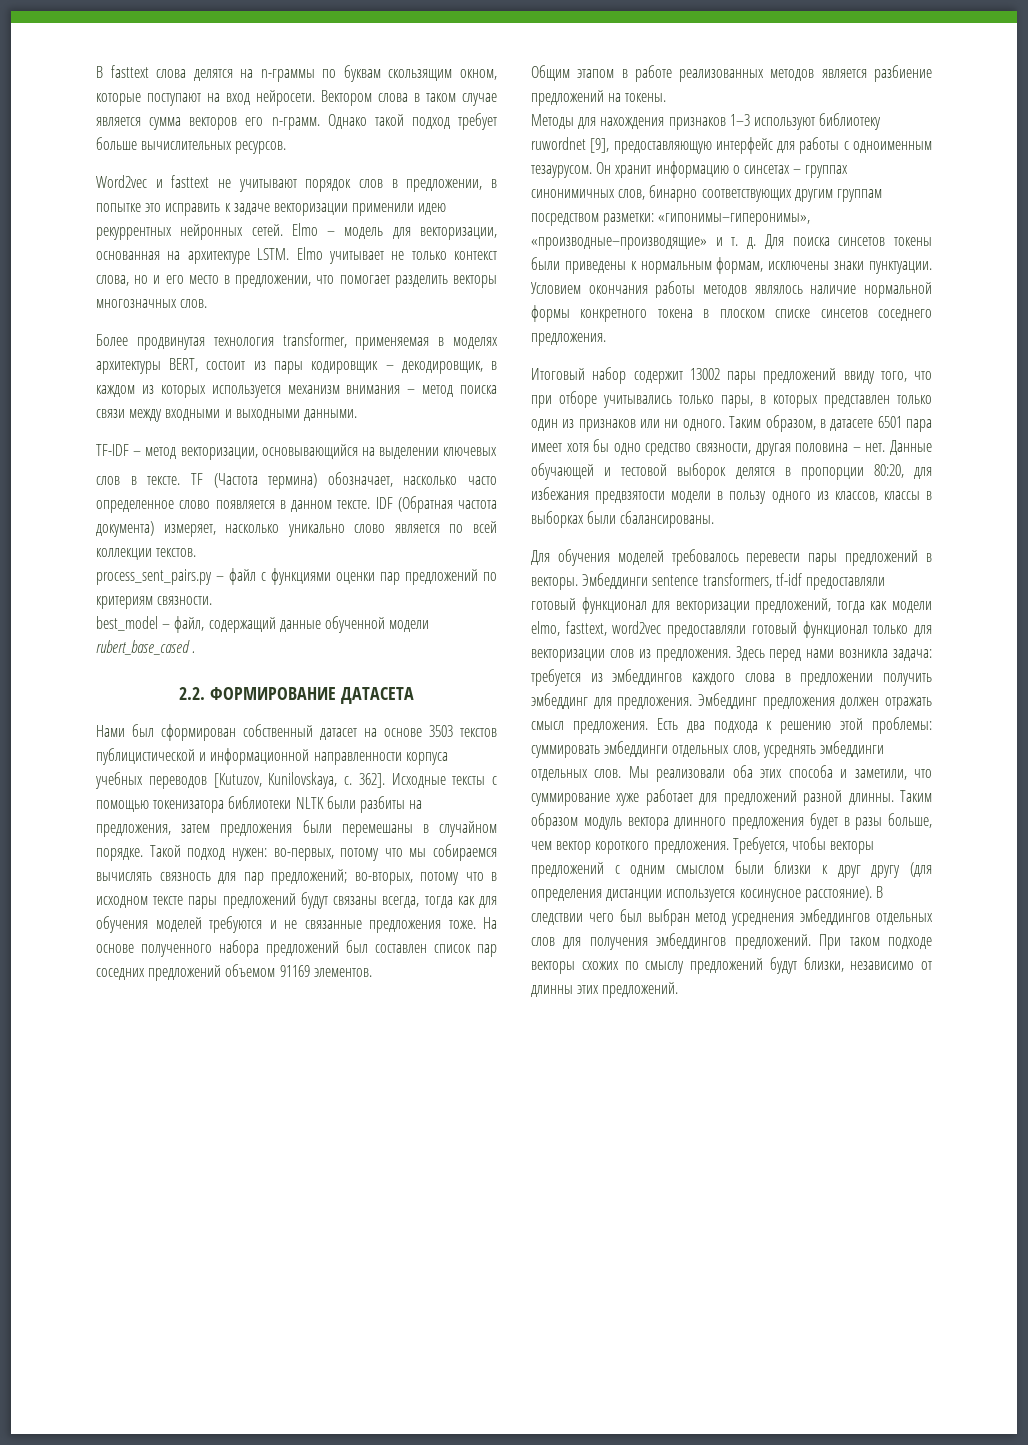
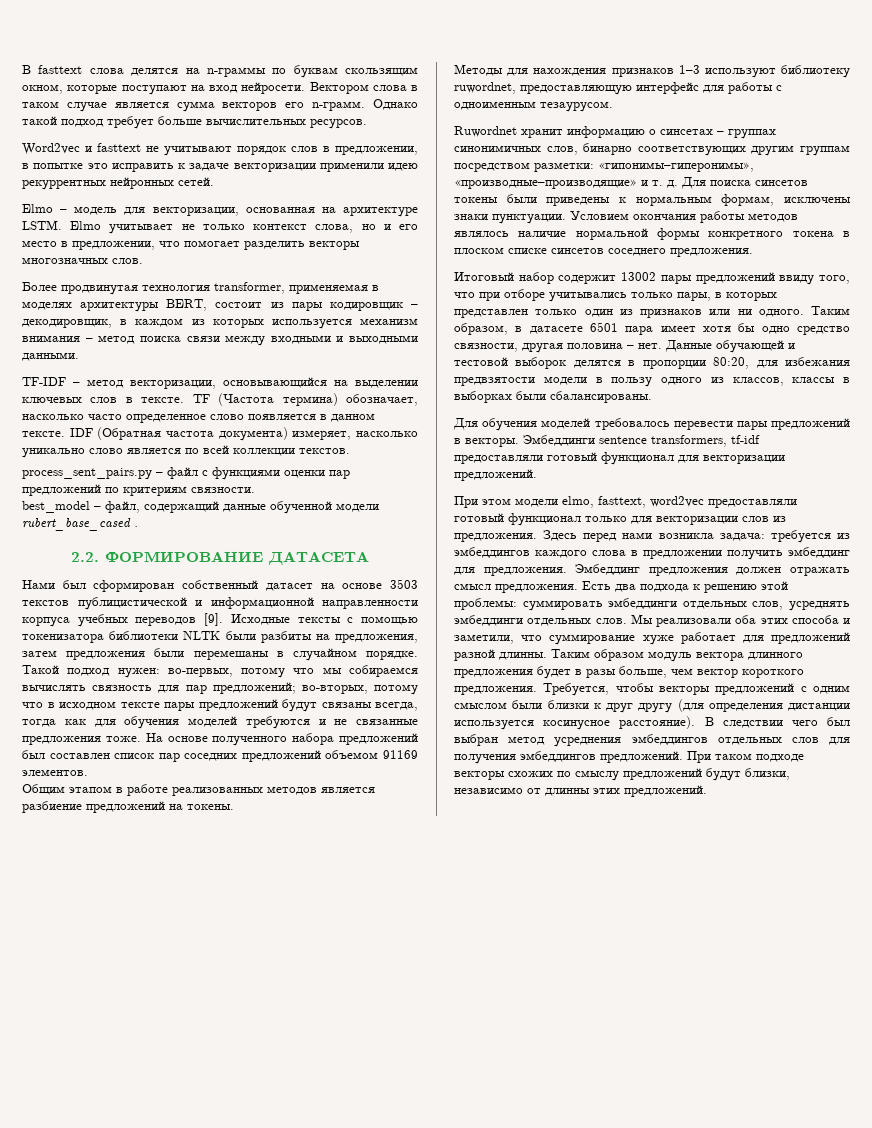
- Word2vec и fasttext не учитывают порядок слов в предложении, в попытке это исправить к задаче векторизации применили идею рекуррентных нейронных сетей. Elmo – модель для векторизации, основанная на архитектуре LSTM.
+ Word2vec и fasttext не учитывают порядок слов в предложении, в попытке это исправить к задаче векторизации применили идею рекуррентных нейронных сетей.
+ Elmo – модель для векторизации, основанная на архитектуре LSTM.
- TF-IDF – метод векторизации, основывающийся на выделении ключевых
- слов в тексте.
+ TF-IDF – метод векторизации, основывающийся на выделении ключевых слов в тексте.
- Нами был сформирован собственный датасет на основе 3503 текстов публицистической и информационной направленности корпуса учебных переводов [Kutuzov, Kunilovskaya, c. 362].
+ Нами был сформирован собственный датасет на основе 3503 текстов публицистической и информационной направленности корпуса учебных переводов [9].
- Методы для нахождения признаков 1–3 используют библиотеку ruwordnet [9], предоставляющую интерфейс для работы с одноименным тезаурусом. Он хранит информацию о синсетах – группах синонимичных слов, бинарно соответствующих другим группам посредством разметки: «гипонимы–гиперонимы», «производные–производящие» и т. д.
+ Методы для нахождения признаков 1–3 используют библиотеку ruwordnet, предоставляющую интерфейс для работы с одноименным тезаурусом.
+ Ruwordnet хранит информацию о синсетах – группах синонимичных слов, бинарно соответствующих другим группам посредством разметки: «гипонимы–гиперонимы», «производные–производящие» и т. д.
- Эмбеддинги sentence transformers, tf-idf предоставляли готовый функционал для векторизации предложений, тогда как модели elmo, fasttext, word2vec предоставляли готовый функционал только для векторизации слов из предложения.
+ Эмбеддинги sentence transformers, tf-idf предоставляли готовый функционал для векторизации предложений.
+ При этом модели elmo, fasttext, word2vec предоставляли готовый функционал только для векторизации слов из предложения.

